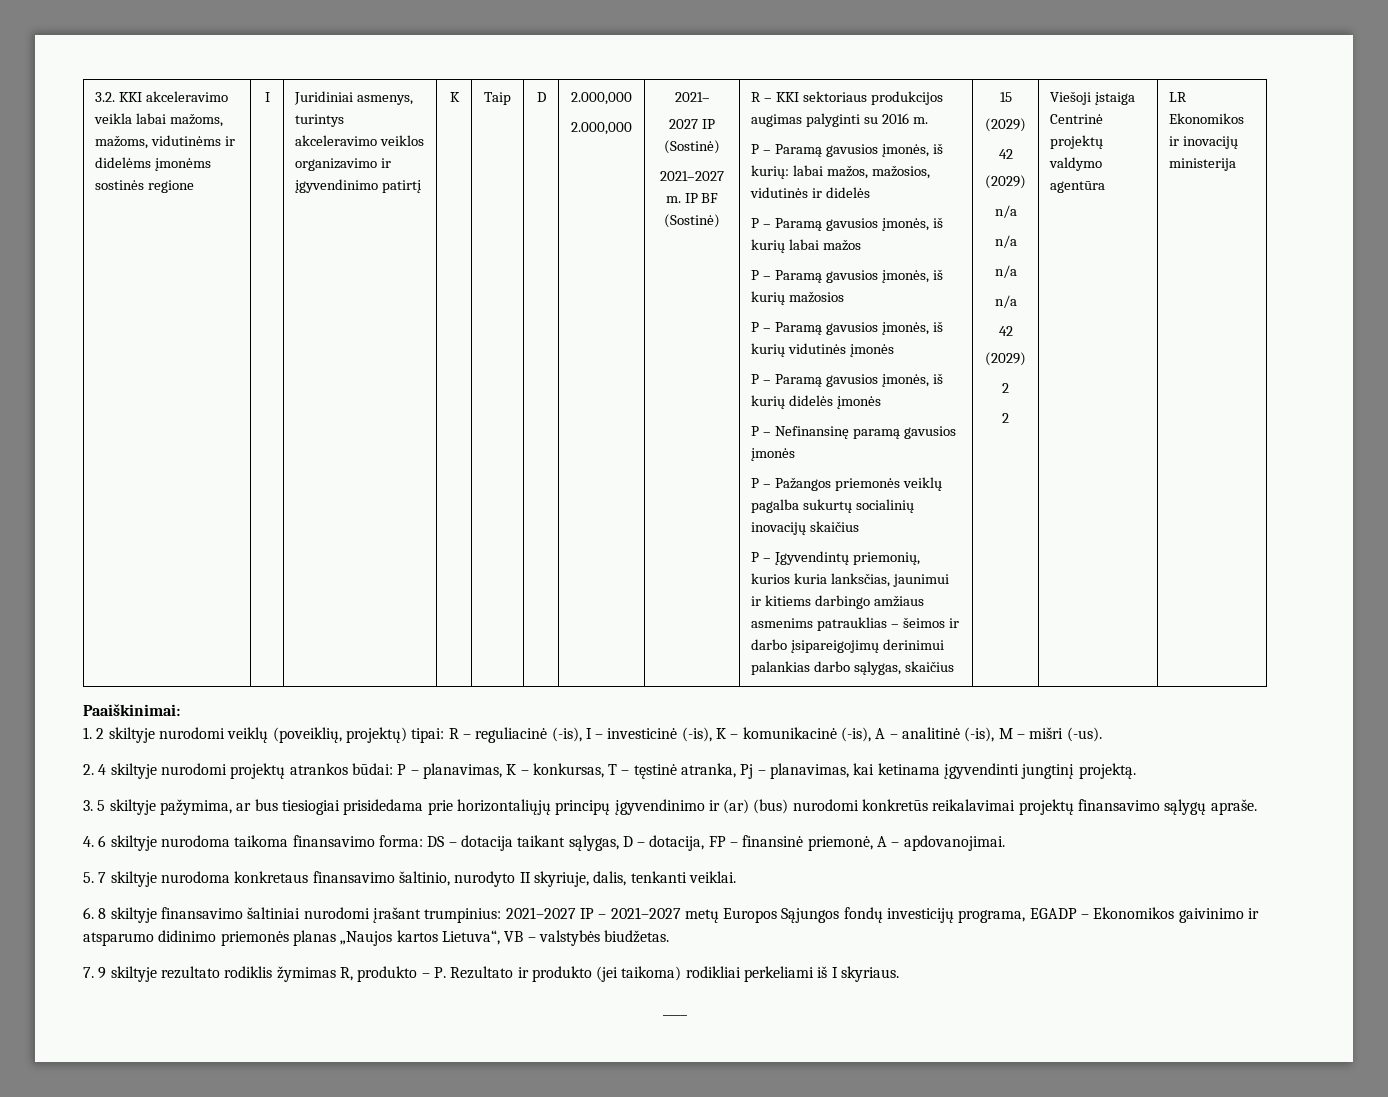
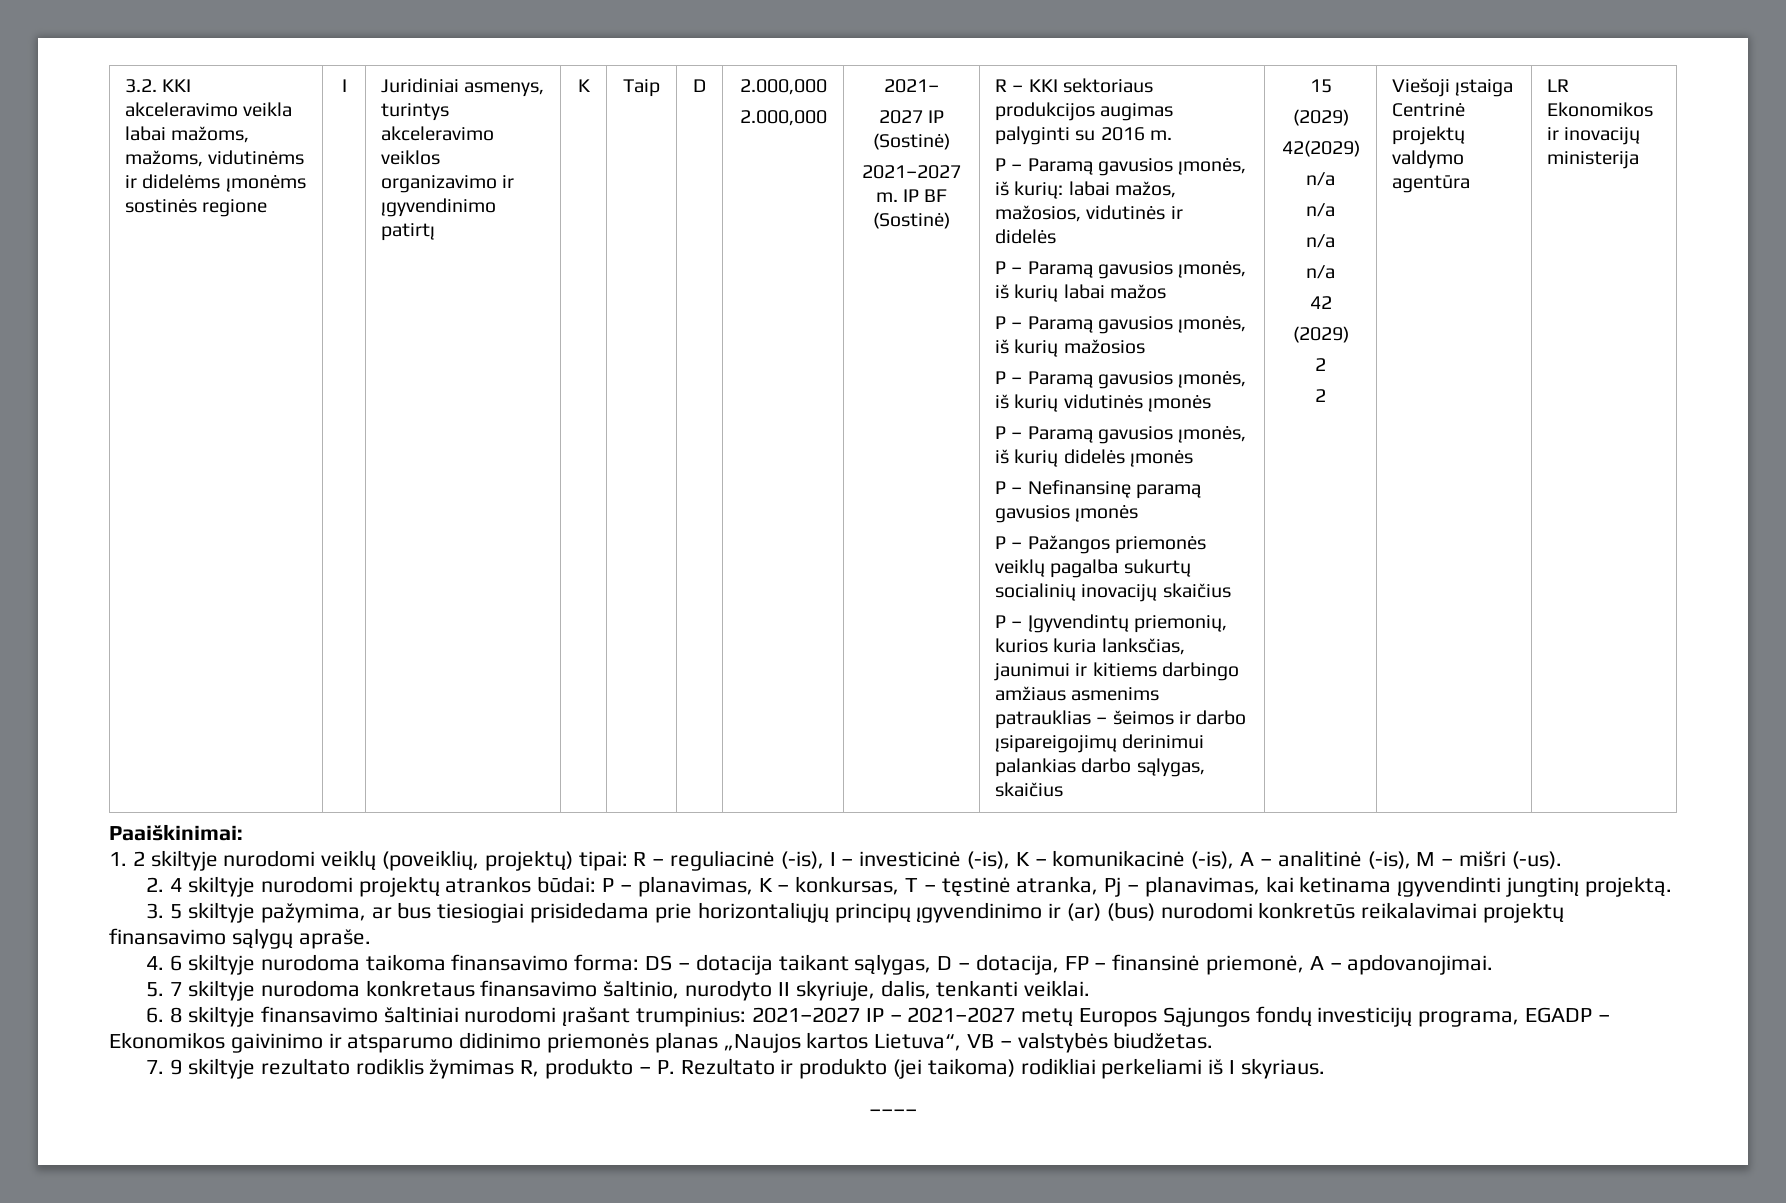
  15
  (2029)
- 42
- (2029)
+ 42(2029)

